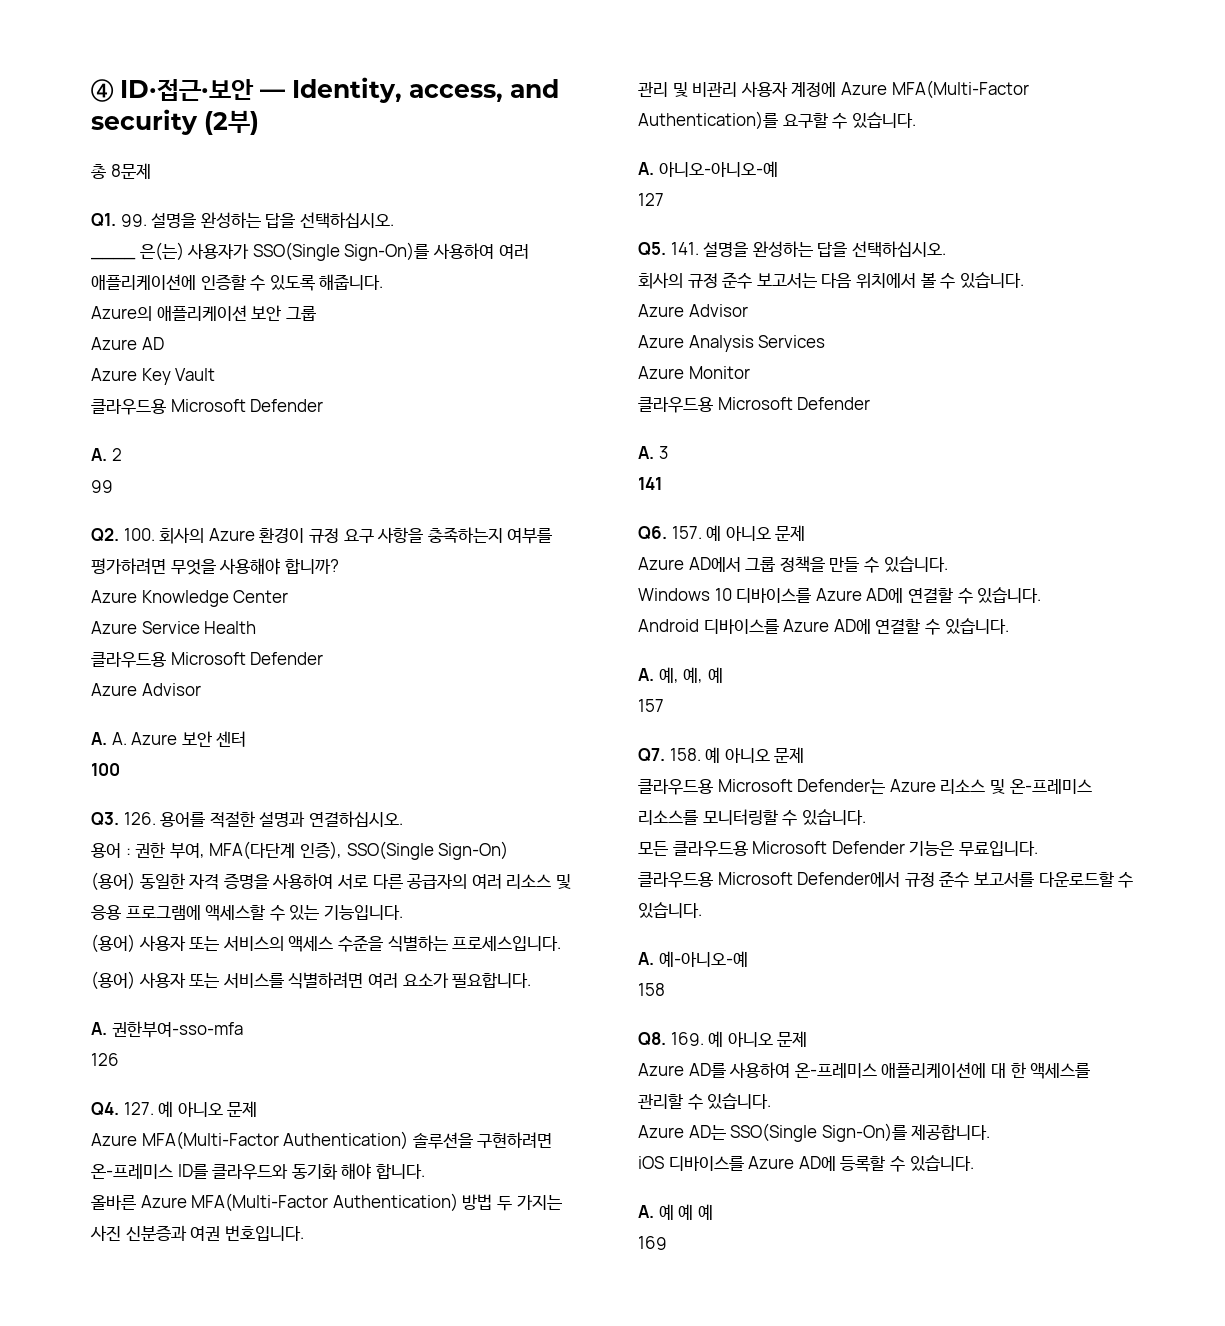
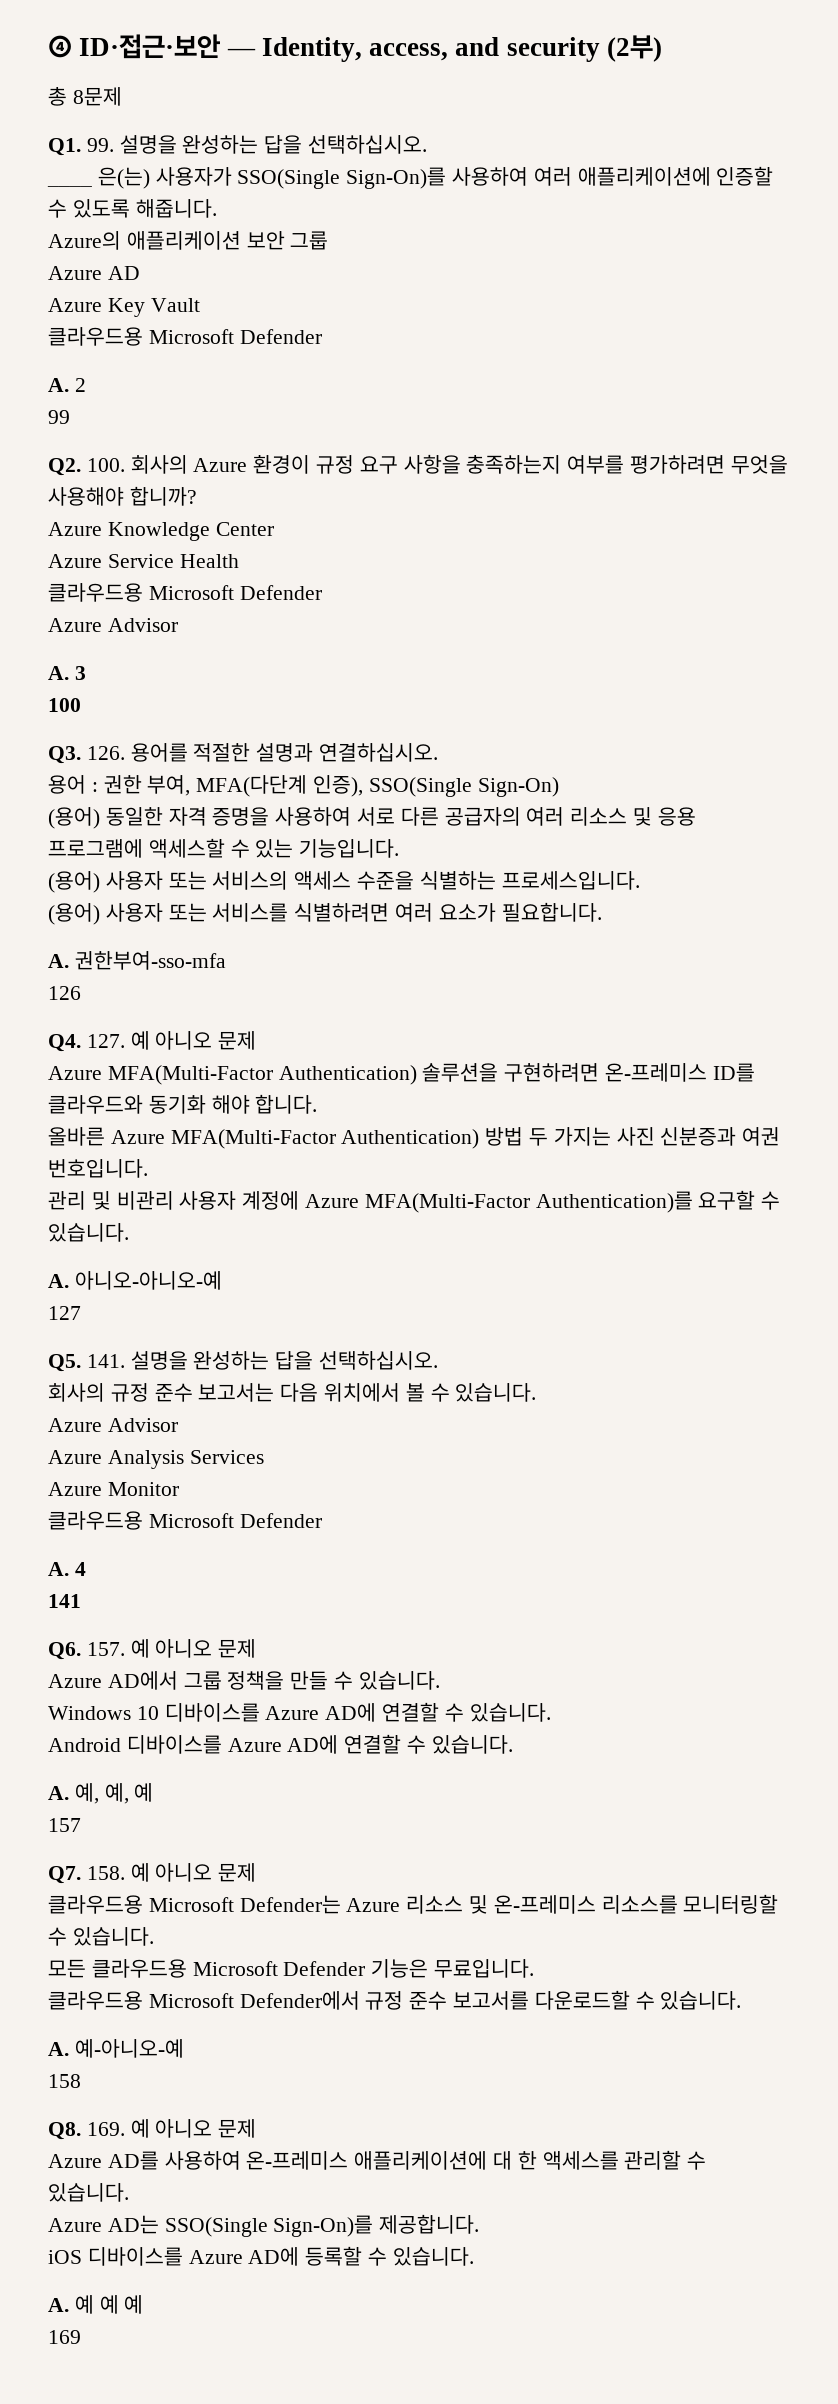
- A. A. Azure 보안 센터
+ A. 3
- A. 3
+ A. 4

